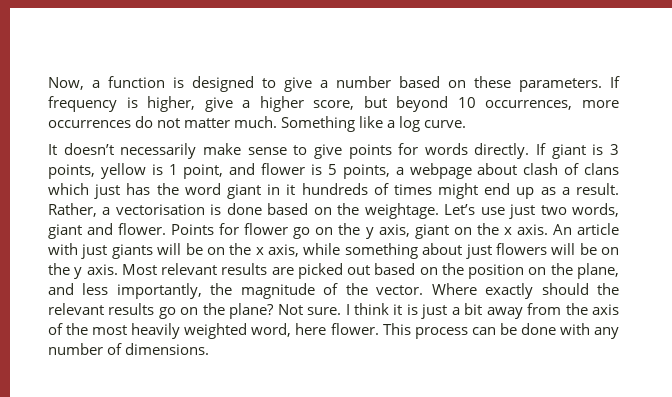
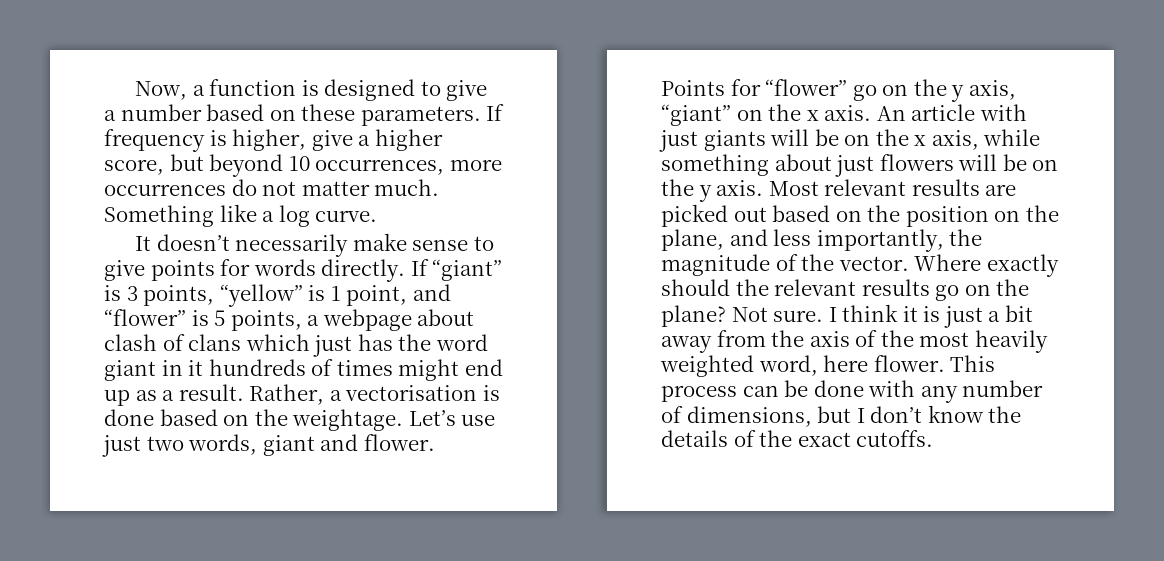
- If giant is 3 points, yellow is 1 point, and flower is 5 points, a webpage about clash of clans which just has the word giant in it hundreds of times might end up as a result.
+ If “giant” is 3 points, “yellow” is 1 point, and “flower” is 5 points, a webpage about clash of clans which just has the word giant in it hundreds of times might end up as a result.
- Points for flower go on the y axis, giant on the x axis.
+ Points for “flower” go on the y axis, “giant” on the x axis.
- This process can be done with any number of dimensions.
+ This process can be done with any number of dimensions, but I don’t know the details of the exact cutoffs.

